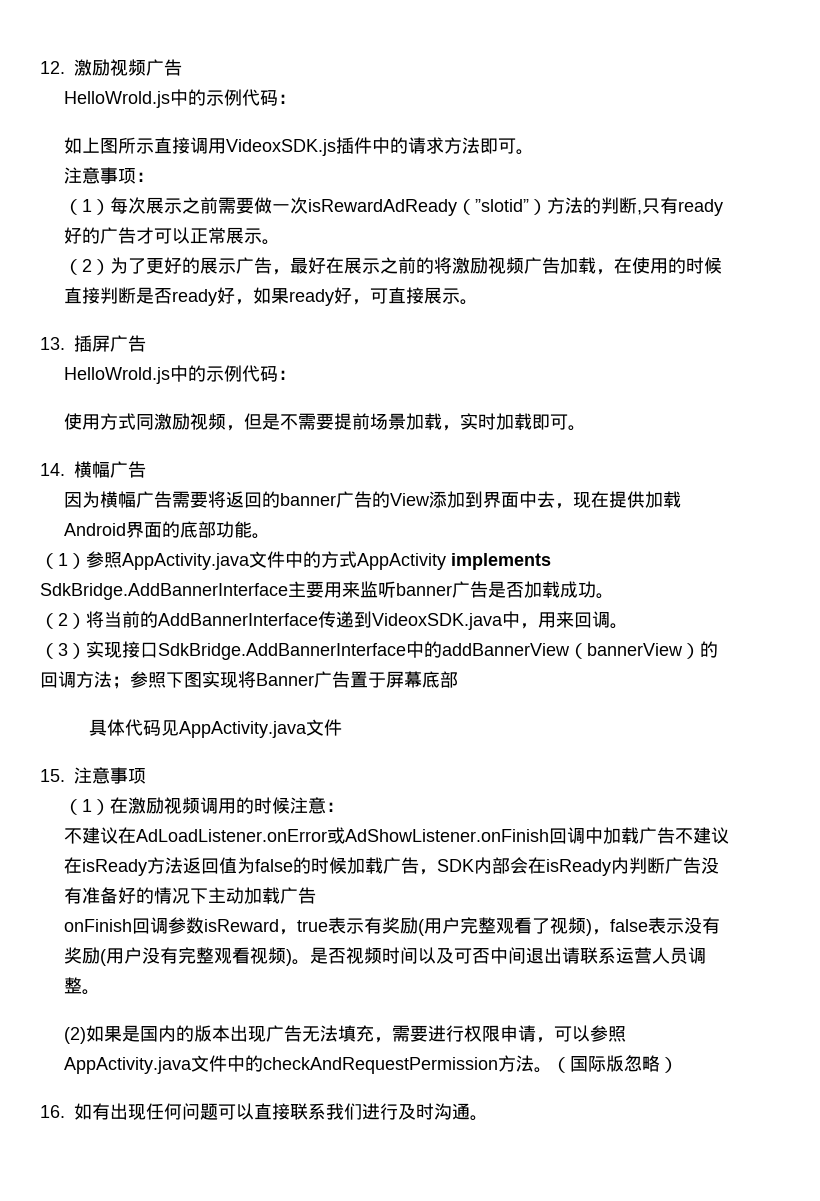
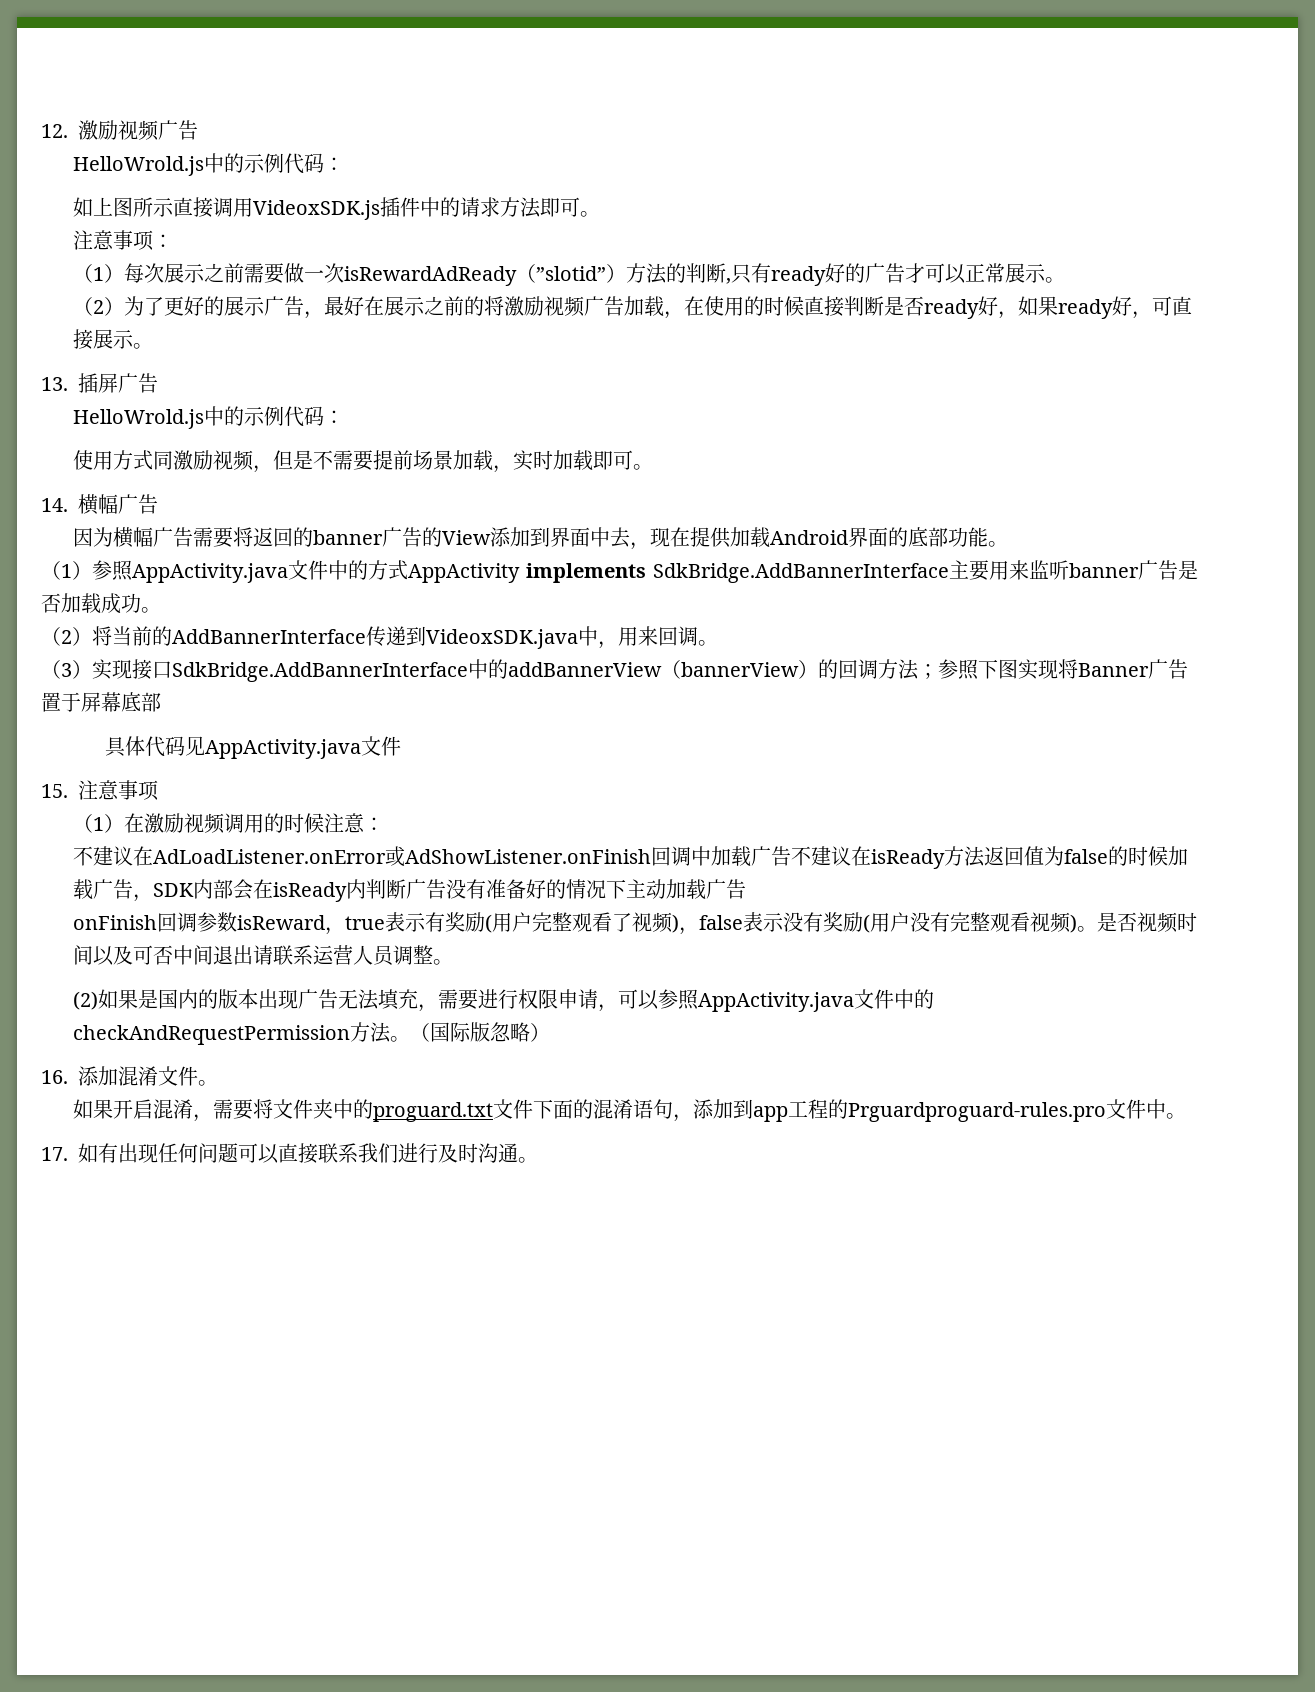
- 16.如有出现任何问题可以直接联系我们进行及时沟通。
+ 16.添加混淆文件。
+ 如果开启混淆，需要将文件夹中的proguard.txt文件下面的混淆语句，添加到app工程的Prguardproguard-rules.pro文件中。
+ 17.如有出现任何问题可以直接联系我们进行及时沟通。

